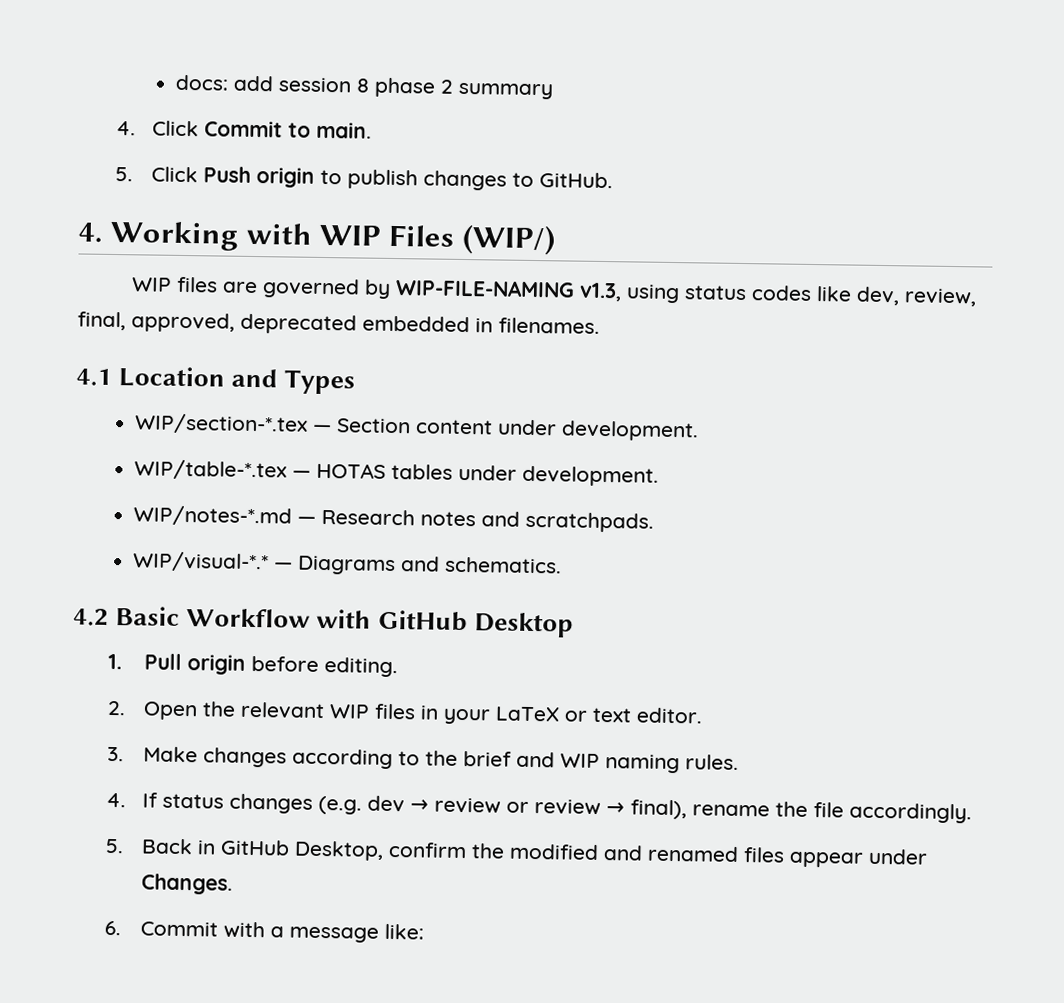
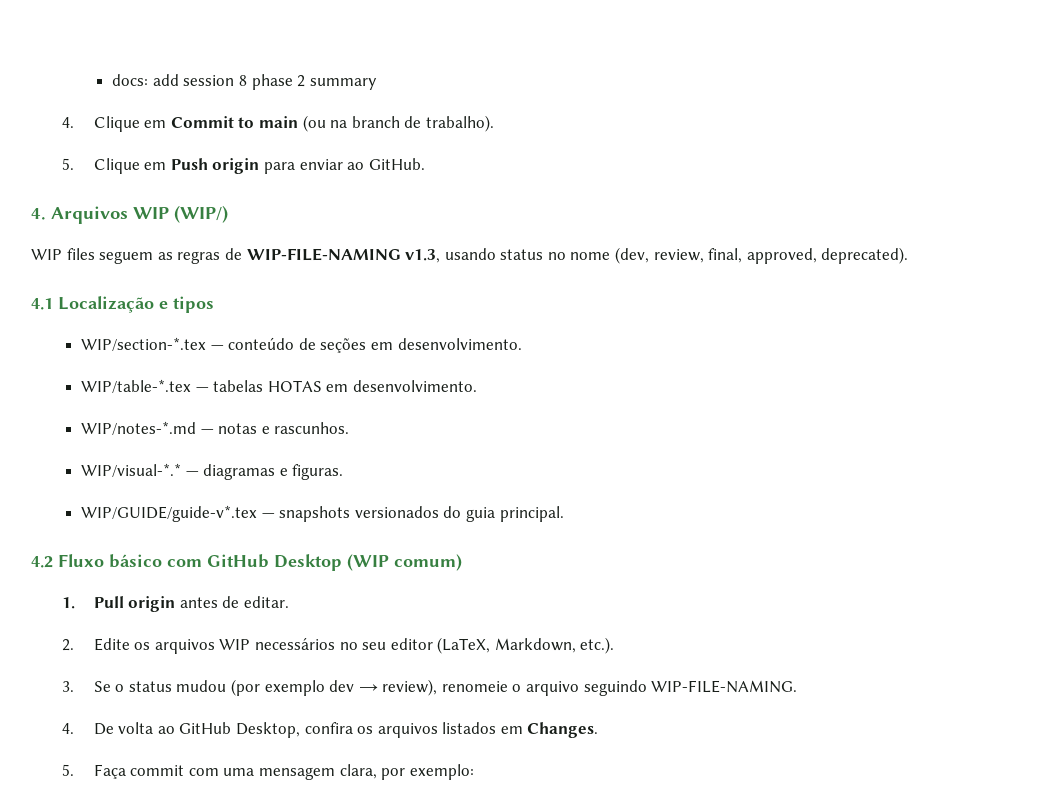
- 4. Click Commit to main.
- 5. Click Push origin to publish changes to GitHub.
- 4. Working with WIP Files (WIP/)
- WIP files are governed by WIP-FILE-NAMING v1.3, using status codes like dev, review, final, approved, deprecated embedded in filenames.
- 4.1 Location and Types
- WIP/section-*.tex — Section content under development.
- WIP/table-*.tex — HOTAS tables under development.
- WIP/notes-*.md — Research notes and scratchpads.
- WIP/visual-*.* — Diagrams and schematics.
- 4.2 Basic Workflow with GitHub Desktop
+ 4. Clique em Commit to main (ou na branch de trabalho).
+ 5. Clique em Push origin para enviar ao GitHub.
+ 4. Arquivos WIP (WIP/)
+ WIP files seguem as regras de WIP-FILE-NAMING v1.3, usando status no nome (dev, review, final, approved, deprecated).
+ 4.1 Localização e tipos
+ WIP/section-*.tex — conteúdo de seções em desenvolvimento.
+ WIP/table-*.tex — tabelas HOTAS em desenvolvimento.
+ WIP/notes-*.md — notas e rascunhos.
+ WIP/visual-*.* — diagramas e figuras.
+ WIP/GUIDE/guide-v*.tex — snapshots versionados do guia principal.
+ 4.2 Fluxo básico com GitHub Desktop (WIP comum)
- 1. Pull origin before editing.
- 2. Open the relevant WIP files in your LaTeX or text editor.
- 3. Make changes according to the brief and WIP naming rules.
- 4. If status changes (e.g. dev → review or review → final), rename the file accordingly.
- 5. Back in GitHub Desktop, confirm the modified and renamed files appear under Changes.
- 6. Commit with a message like:
+ 1. Pull origin antes de editar.
+ 2. Edite os arquivos WIP necessários no seu editor (LaTeX, Markdown, etc.).
+ 3. Se o status mudou (por exemplo dev → review), renomeie o arquivo seguindo WIP-FILE-NAMING.
+ 4. De volta ao GitHub Desktop, confira os arquivos listados em Changes.
+ 5. Faça commit com uma mensagem clara, por exemplo:

